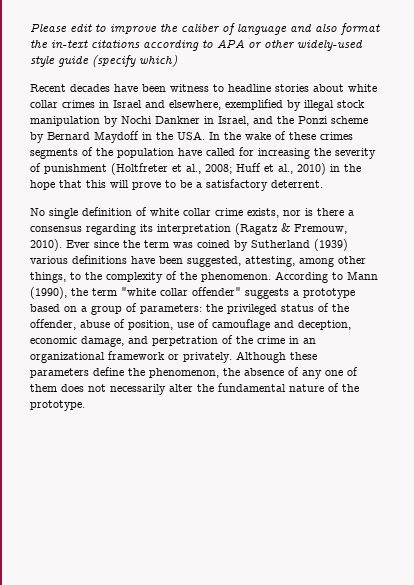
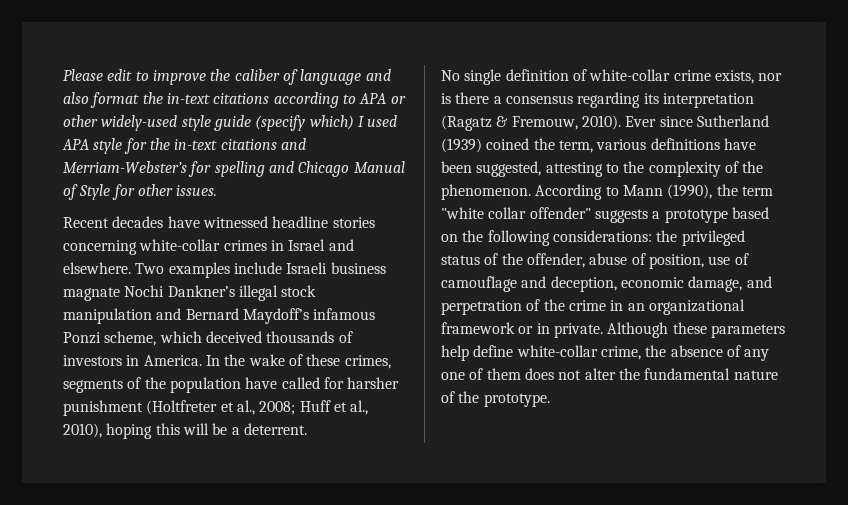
- Please edit to improve the caliber of language and also format the in-text citations according to APA or other widely-used style guide (specify which)
- Recent decades have been witness to headline stories about white collar crimes in Israel and elsewhere, exemplified by illegal stock manipulation by Nochi Dankner in Israel, and the Ponzi scheme by Bernard Maydoff in the USA. In the wake of these crimes segments of the population have called for increasing the severity of punishment (Holtfreter et al., 2008; Huff et al., 2010) in the hope that this will prove to be a satisfactory deterrent.
+ Please edit to improve the caliber of language and also format the in-text citations according to APA or other widely-used style guide (specify which) I used APA style for the in-text citations and Merriam-Webster’s for spelling and Chicago Manual of Style for other issues.
+ Recent decades have witnessed headline stories concerning white-collar crimes in Israel and elsewhere. Two examples include Israeli business magnate Nochi Dankner’s illegal stock manipulation and Bernard Maydoff’s infamous Ponzi scheme, which deceived thousands of investors in America. In the wake of these crimes, segments of the population have called for harsher punishment (Holtfreter et al., 2008; Huff et al., 2010), hoping this will be a deterrent.
- No single definition of white collar crime exists, nor is there a consensus regarding its interpretation (Ragatz & Fremouw, 2010).
+ No single definition of white-collar crime exists, nor is there a consensus regarding its interpretation (Ragatz & Fremouw, 2010).
- Ever since the term was coined by Sutherland (1939) various definitions have been suggested, attesting, among other things, to the complexity of the phenomenon.
+ Ever since Sutherland (1939) coined the term, various definitions have been suggested, attesting to the complexity of the phenomenon.
- According to Mann (1990), the term "white collar offender" suggests a prototype based on a group of parameters: the privileged status of the offender, abuse of position, use of camouflage and deception, economic damage, and perpetration of the crime in an organizational framework or privately.
+ According to Mann (1990), the term "white collar offender" suggests a prototype based on the following considerations: the privileged status of the offender, abuse of position, use of camouflage and deception, economic damage, and perpetration of the crime in an organizational framework or in private.
- Although these parameters define the phenomenon, the absence of any one of them does not necessarily alter the fundamental nature of the prototype.
+ Although these parameters help define white-collar crime, the absence of any one of them does not alter the fundamental nature of the prototype.

